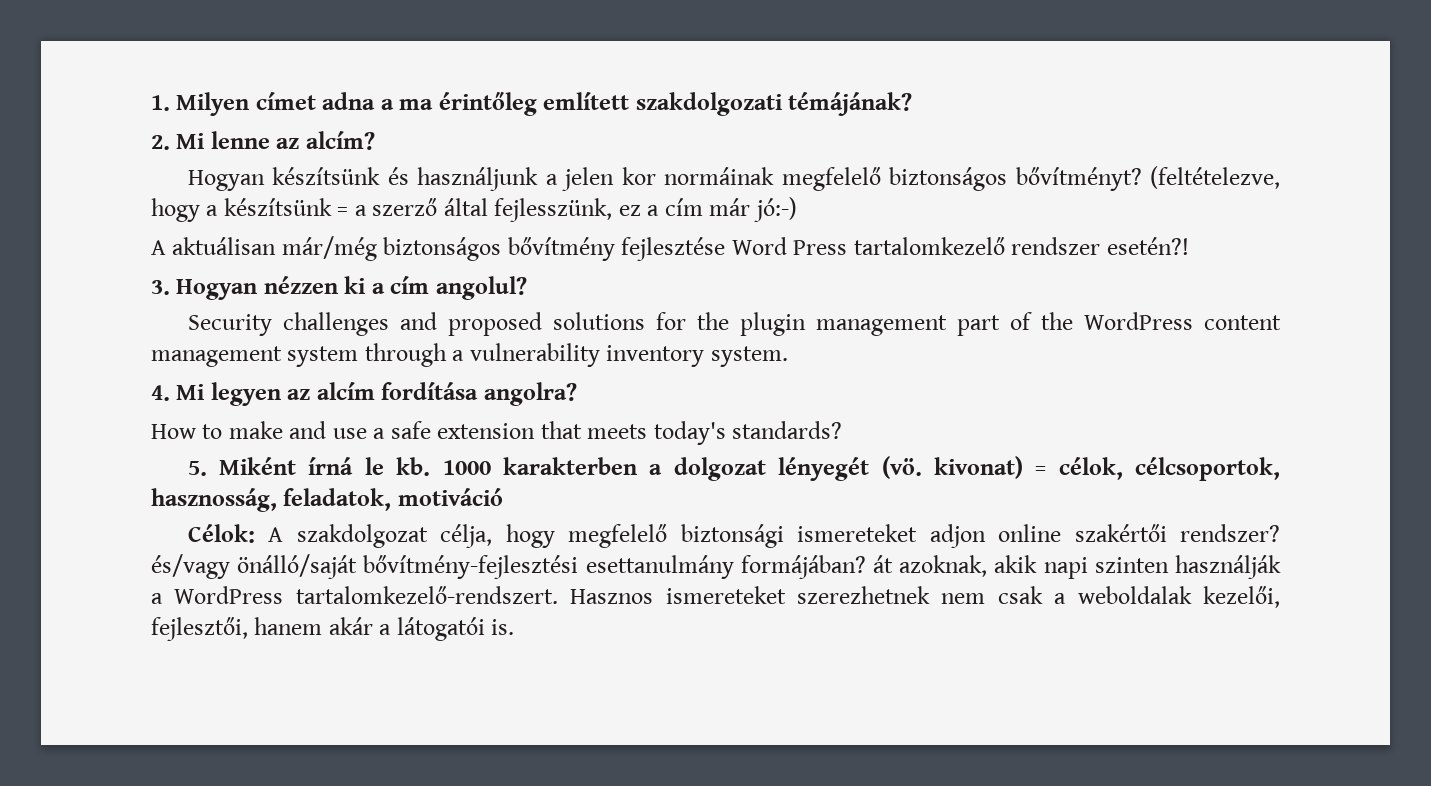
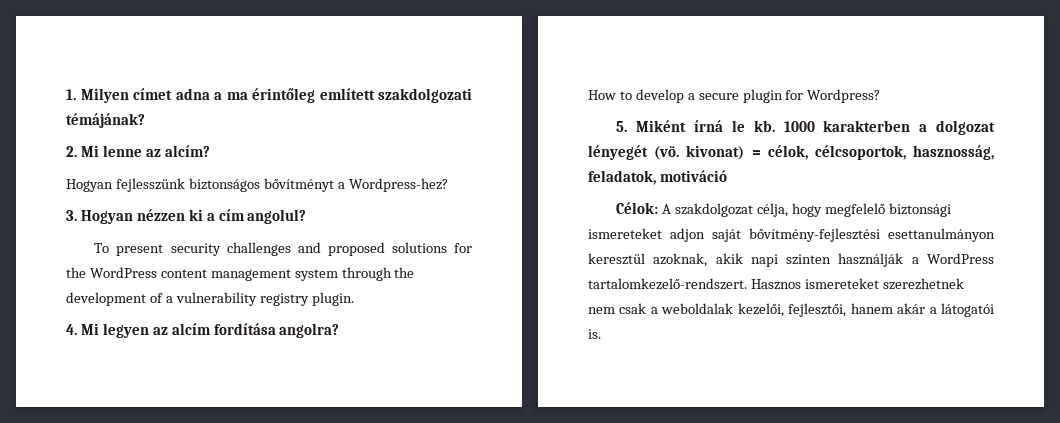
- Hogyan készítsünk és használjunk a jelen kor normáinak megfelelő biztonságos bővítményt? (feltételezve, hogy a készítsünk = a szerző által fejlesszünk, ez a cím már jó:-)
- A aktuálisan már/még biztonságos bővítmény fejlesztése Word Press tartalomkezelő rendszer esetén?!
+ Hogyan fejlesszünk biztonságos bővítményt a Wordpress-hez?
- Security challenges and proposed solutions for the plugin management part of the WordPress content management system through a vulnerability inventory system.
+ To present security challenges and proposed solutions for the WordPress content management system through the development of a vulnerability registry plugin.
- How to make and use a safe extension that meets today's standards?
+ How to develop a secure plugin for Wordpress?
- Célok: A szakdolgozat célja, hogy megfelelő biztonsági ismereteket adjon online szakértői rendszer? és/vagy önálló/saját bővítmény-fejlesztési esettanulmány formájában? át azoknak, akik napi szinten használják a WordPress tartalomkezelő-rendszert.
+ Célok: A szakdolgozat célja, hogy megfelelő biztonsági ismereteket adjon saját bővítmény-fejlesztési esettanulmányon keresztül azoknak, akik napi szinten használják a WordPress tartalomkezelő-rendszert.

